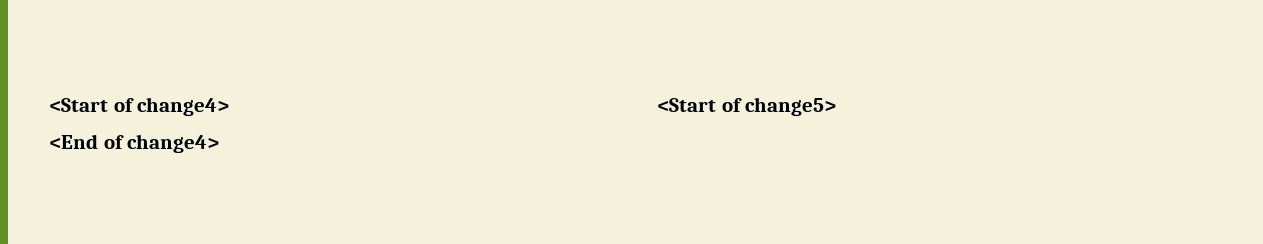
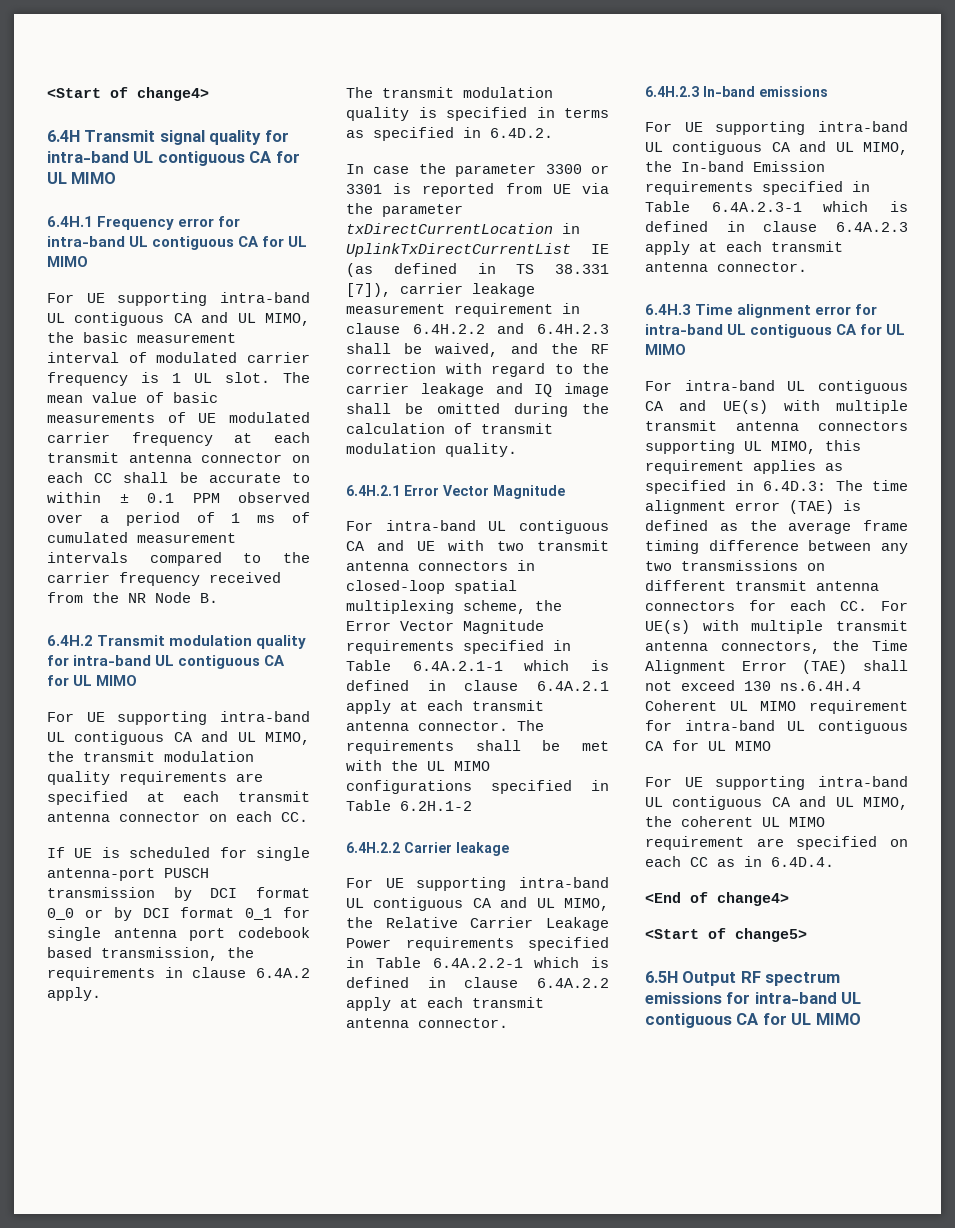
+ 6.4H Transmit signal quality for intra-band UL contiguous CA for UL MIMO
+ 6.4H.1 Frequency error for intra-band UL contiguous CA for UL MIMO
+ For UE supporting intra-band UL contiguous CA and UL MIMO, the basic measurement interval of modulated carrier frequency is 1 UL slot. The mean value of basic measurements of UE modulated carrier frequency at each transmit antenna connector on each CC shall be accurate to within ± 0.1 PPM observed over a period of 1 ms of cumulated measurement intervals compared to the carrier frequency received from the NR Node B.
+ 6.4H.2 Transmit modulation quality for intra-band UL contiguous CA for UL MIMO
+ For UE supporting intra-band UL contiguous CA and UL MIMO, the transmit modulation quality requirements are specified at each transmit antenna connector on each CC.
+ If UE is scheduled for single antenna-port PUSCH transmission by DCI format 0_0 or by DCI format 0_1 for single antenna port codebook based transmission, the requirements in clause 6.4A.2 apply.
+ The transmit modulation quality is specified in terms as specified in 6.4D.2.
+ In case the parameter 3300 or 3301 is reported from UE via the parameter txDirectCurrentLocation in UplinkTxDirectCurrentList IE (as defined in TS 38.331 [7]), carrier leakage measurement requirement in clause 6.4H.2.2 and 6.4H.2.3 shall be waived, and the RF correction with regard to the carrier leakage and IQ image shall be omitted during the calculation of transmit modulation quality.
+ 6.4H.2.1 Error Vector Magnitude
+ For intra-band UL contiguous CA and UE with two transmit antenna connectors in closed-loop spatial multiplexing scheme, the Error Vector Magnitude requirements specified in Table 6.4A.2.1-1 which is defined in clause 6.4A.2.1 apply at each transmit antenna connector. The requirements shall be met with the UL MIMO configurations specified in Table 6.2H.1-2
+ 6.4H.2.2 Carrier leakage
+ For UE supporting intra-band UL contiguous CA and UL MIMO, the Relative Carrier Leakage Power requirements specified in Table 6.4A.2.2-1 which is defined in clause 6.4A.2.2 apply at each transmit antenna connector.
+ 6.4H.2.3 In-band emissions
+ For UE supporting intra-band UL contiguous CA and UL MIMO, the In-band Emission requirements specified in Table 6.4A.2.3-1 which is defined in clause 6.4A.2.3 apply at each transmit antenna connector.
+ 6.4H.3 Time alignment error for intra-band UL contiguous CA for UL MIMO
+ For intra-band UL contiguous CA and UE(s) with multiple transmit antenna connectors supporting UL MIMO, this requirement applies as specified in 6.4D.3: The time alignment error (TAE) is defined as the average frame timing difference between any two transmissions on different transmit antenna connectors for each CC. For UE(s) with multiple transmit antenna connectors, the Time Alignment Error (TAE) shall not exceed 130 ns.6.4H.4 Coherent UL MIMO requirement for intra-band UL contiguous CA for UL MIMO
+ For UE supporting intra-band UL contiguous CA and UL MIMO, the coherent UL MIMO requirement are specified on each CC as in 6.4D.4.
+ 6.5H Output RF spectrum emissions for intra-band UL contiguous CA for UL MIMO

